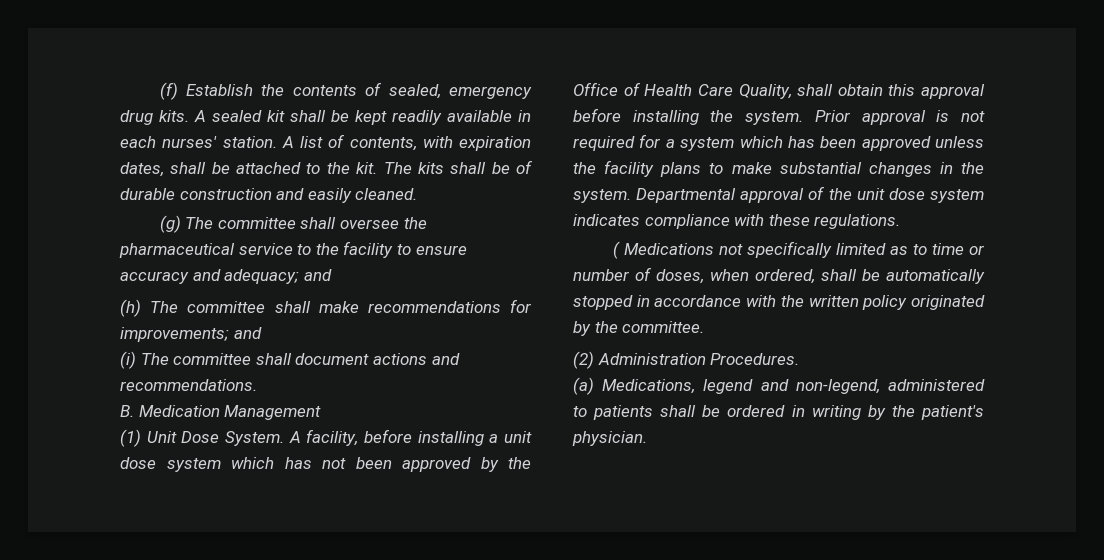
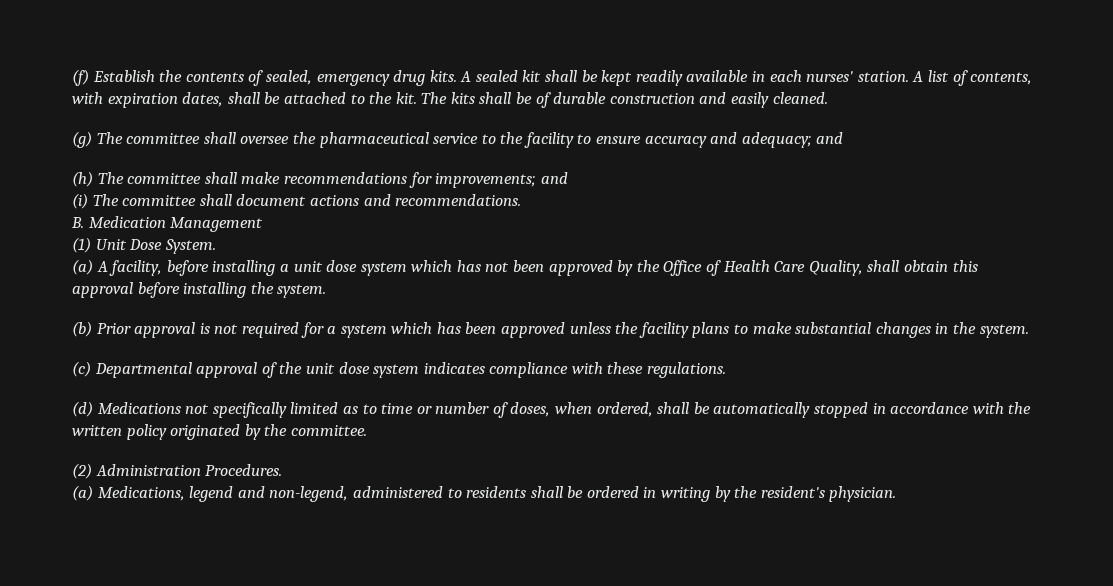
- (1) Unit Dose System. A facility, before installing a unit dose system which has not been approved by the Office of Health Care Quality, shall obtain this approval before installing the system. Prior approval is not required for a system which has been approved unless the facility plans to make substantial changes in the system. Departmental approval of the unit dose system indicates compliance with these regulations.
+ (1) Unit Dose System.
+ (a) A facility, before installing a unit dose system which has not been approved by the Office of Health Care Quality, shall obtain this approval before installing the system.
+ (b) Prior approval is not required for a system which has been approved unless the facility plans to make substantial changes in the system.
+ (c) Departmental approval of the unit dose system indicates compliance with these regulations.
- ( Medications not specifically limited as to time or number of doses, when ordered, shall be automatically stopped in accordance with the written policy originated by the committee.
+ (d) Medications not specifically limited as to time or number of doses, when ordered, shall be automatically stopped in accordance with the written policy originated by the committee.
- (a) Medications, legend and non-legend, administered to patients shall be ordered in writing by the patient's physician.
+ (a) Medications, legend and non-legend, administered to residents shall be ordered in writing by the resident's physician.

